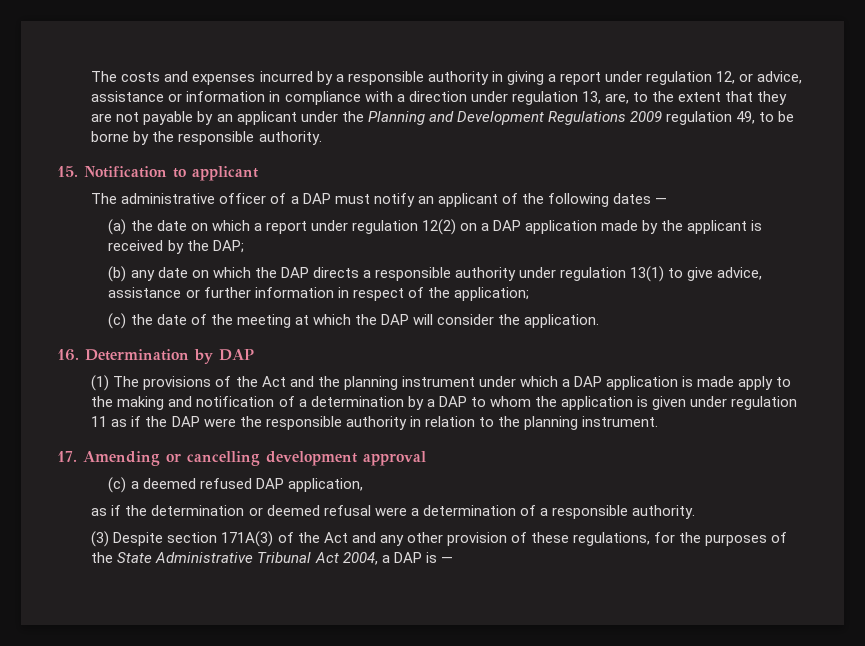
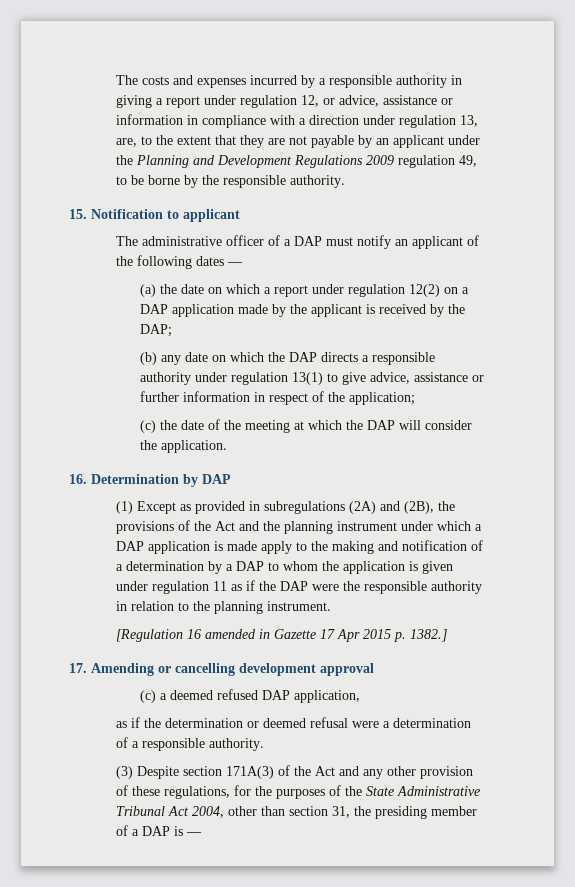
- (1) The provisions of the Act and the planning instrument under which a DAP application is made apply to the making and notification of a determination by a DAP to whom the application is given under regulation 11 as if the DAP were the responsible authority in relation to the planning instrument.
+ (1) Except as provided in subregulations (2A) and (2B), the provisions of the Act and the planning instrument under which a DAP application is made apply to the making and notification of a determination by a DAP to whom the application is given under regulation 11 as if the DAP were the responsible authority in relation to the planning instrument.
+ [Regulation 16 amended in Gazette 17 Apr 2015 p. 1382.]
- (3) Despite section 171A(3) of the Act and any other provision of these regulations, for the purposes of the State Administrative Tribunal Act 2004, a DAP is —
+ (3) Despite section 171A(3) of the Act and any other provision of these regulations, for the purposes of the State Administrative Tribunal Act 2004, other than section 31, the presiding member of a DAP is —

